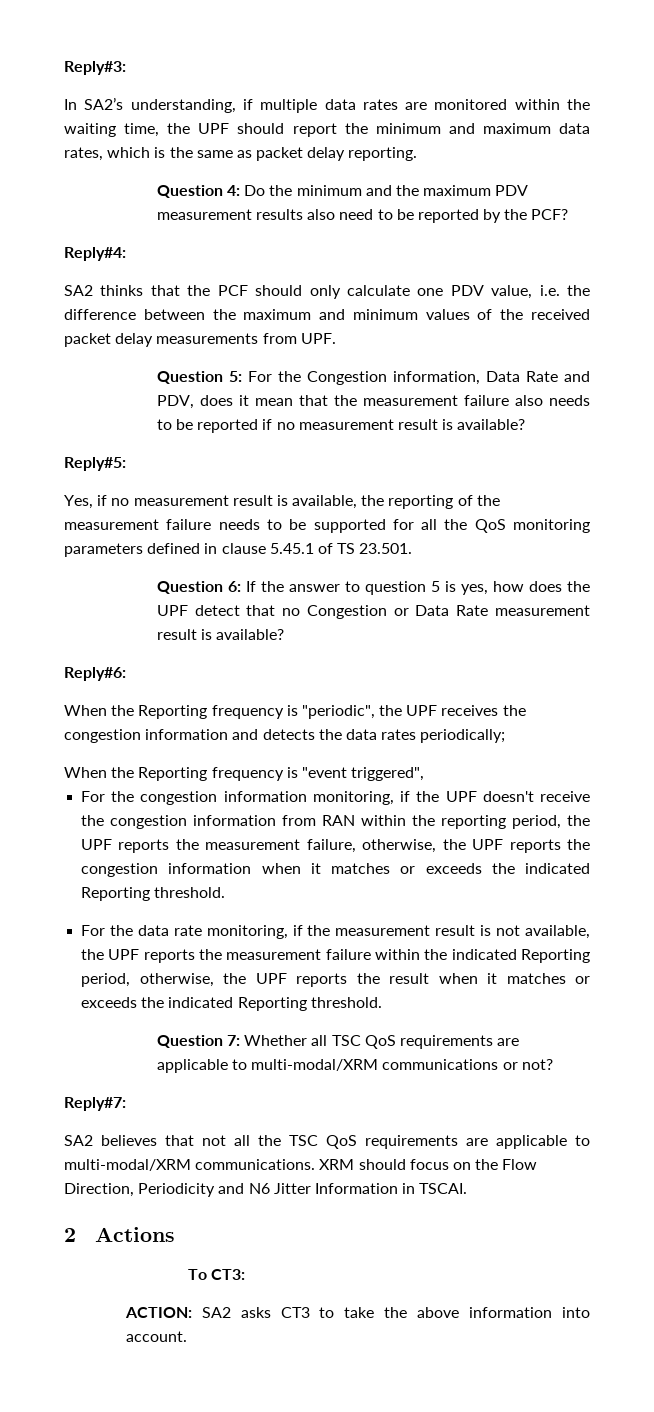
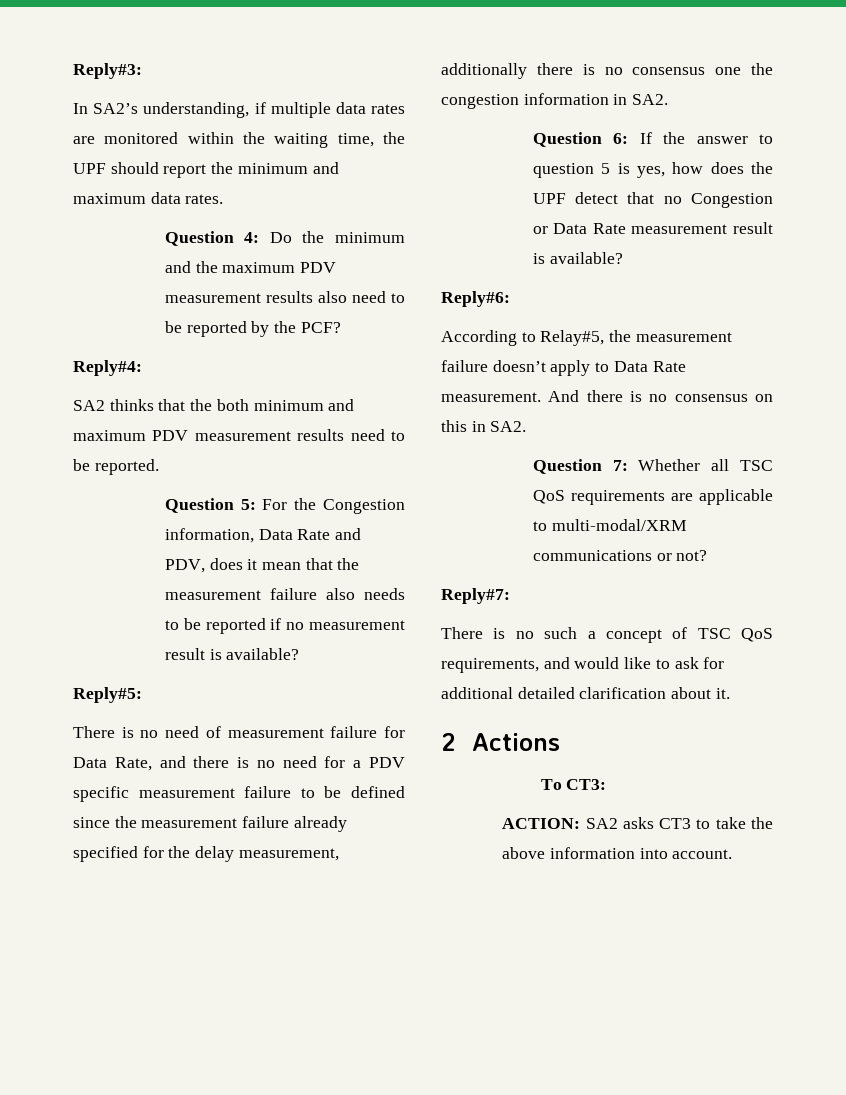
- In SA2’s understanding, if multiple data rates are monitored within the waiting time, the UPF should report the minimum and maximum data rates, which is the same as packet delay reporting.
+ In SA2’s understanding, if multiple data rates are monitored within the waiting time, the UPF should report the minimum and maximum data rates.
- SA2 thinks that the PCF should only calculate one PDV value, i.e. the difference between the maximum and minimum values of the received packet delay measurements from UPF.
+ SA2 thinks that the both minimum and maximum PDV measurement results need to be reported.
- Yes, if no measurement result is available, the reporting of the measurement failure needs to be supported for all the QoS monitoring parameters defined in clause 5.45.1 of TS 23.501.
+ There is no need of measurement failure for Data Rate, and there is no need for a PDV specific measurement failure to be defined since the measurement failure already specified for the delay measurement, additionally there is no consensus one the congestion information in SA2.
- When the Reporting frequency is "periodic", the UPF receives the congestion information and detects the data rates periodically;
- When the Reporting frequency is "event triggered",
- For the congestion information monitoring, if the UPF doesn't receive the congestion information from RAN within the reporting period, the UPF reports the measurement failure, otherwise, the UPF reports the congestion information when it matches or exceeds the indicated Reporting threshold.
- For the data rate monitoring, if the measurement result is not available, the UPF reports the measurement failure within the indicated Reporting period, otherwise, the UPF reports the result when it matches or exceeds the indicated Reporting threshold.
+ According to Relay#5, the measurement failure doesn’t apply to Data Rate measurement. And there is no consensus on this in SA2.
- SA2 believes that not all the TSC QoS requirements are applicable to multi-modal/XRM communications. XRM should focus on the Flow Direction, Periodicity and N6 Jitter Information in TSCAI.
+ There is no such a concept of TSC QoS requirements, and would like to ask for additional detailed clarification about it.

